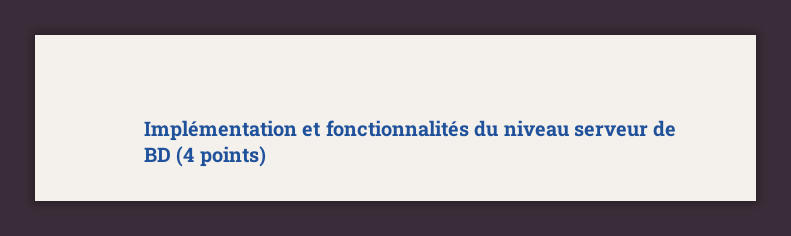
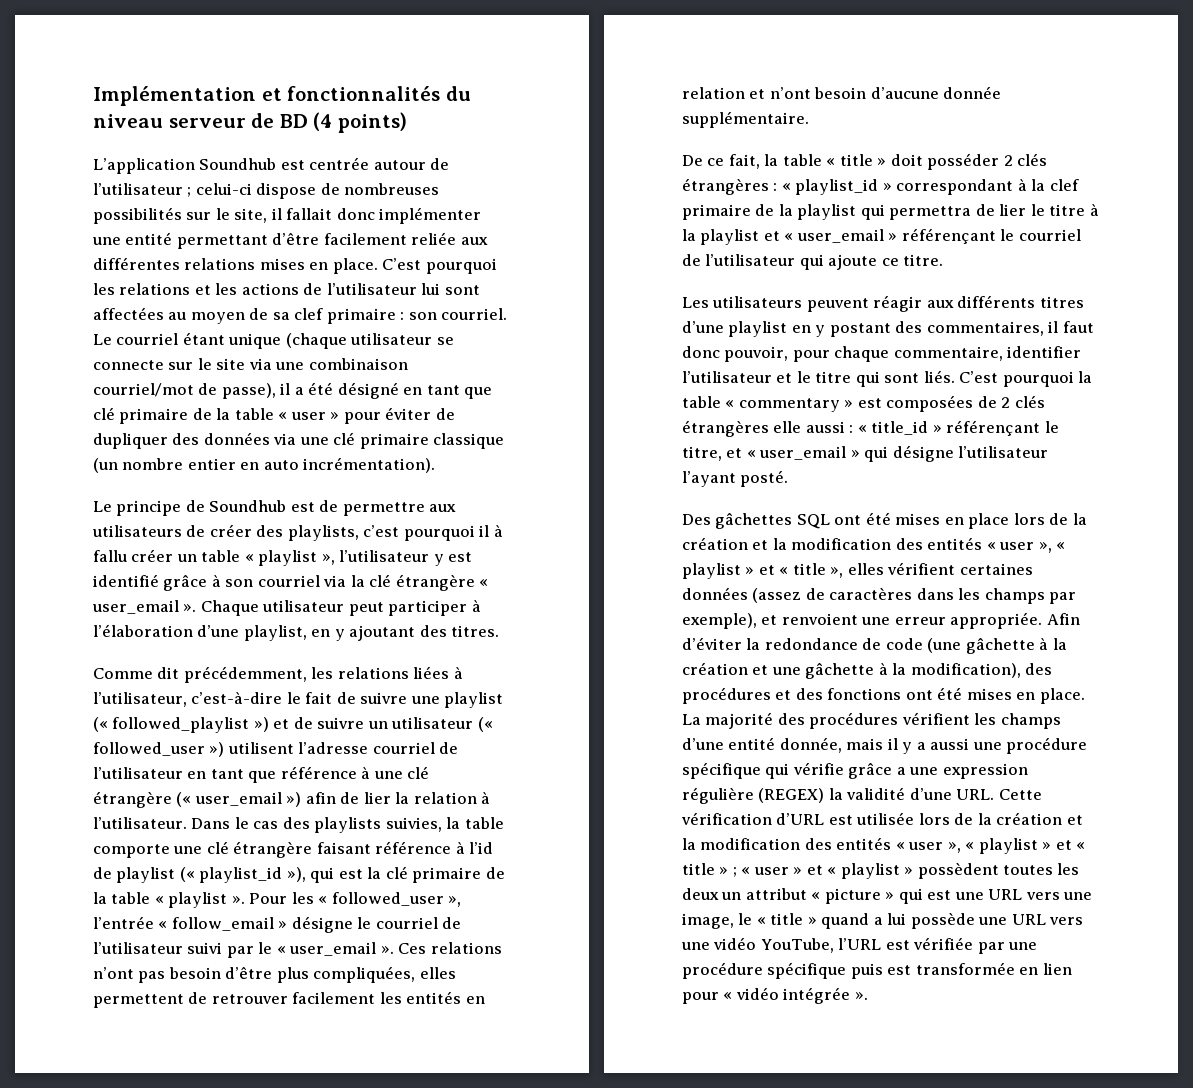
+ L’application Soundhub est centrée autour de l’utilisateur ; celui-ci dispose de nombreuses possibilités sur le site, il fallait donc implémenter une entité permettant d’être facilement reliée aux différentes relations mises en place. C’est pourquoi les relations et les actions de l’utilisateur lui sont affectées au moyen de sa clef primaire : son courriel. Le courriel étant unique (chaque utilisateur se connecte sur le site via une combinaison courriel/mot de passe), il a été désigné en tant que clé primaire de la table « user » pour éviter de dupliquer des données via une clé primaire classique (un nombre entier en auto incrémentation).
+ Le principe de Soundhub est de permettre aux utilisateurs de créer des playlists, c’est pourquoi il à fallu créer un table « playlist », l’utilisateur y est identifié grâce à son courriel via la clé étrangère « user_email ». Chaque utilisateur peut participer à l’élaboration d’une playlist, en y ajoutant des titres.
+ Comme dit précédemment, les relations liées à l’utilisateur, c’est-à-dire le fait de suivre une playlist (« followed_playlist ») et de suivre un utilisateur (« followed_user ») utilisent l’adresse courriel de l’utilisateur en tant que référence à une clé étrangère (« user_email ») afin de lier la relation à l’utilisateur. Dans le cas des playlists suivies, la table comporte une clé étrangère faisant référence à l’id de playlist (« playlist_id »), qui est la clé primaire de la table « playlist ». Pour les « followed_user », l’entrée « follow_email » désigne le courriel de l’utilisateur suivi par le « user_email ». Ces relations n’ont pas besoin d’être plus compliquées, elles permettent de retrouver facilement les entités en relation et n’ont besoin d’aucune donnée supplémentaire.
+ De ce fait, la table « title » doit posséder 2 clés étrangères : « playlist_id » correspondant à la clef primaire de la playlist qui permettra de lier le titre à la playlist et « user_email » référençant le courriel de l’utilisateur qui ajoute ce titre.
+ Les utilisateurs peuvent réagir aux différents titres d’une playlist en y postant des commentaires, il faut donc pouvoir, pour chaque commentaire, identifier l’utilisateur et le titre qui sont liés. C’est pourquoi la table « commentary » est composées de 2 clés étrangères elle aussi : « title_id » référençant le titre, et « user_email » qui désigne l’utilisateur l’ayant posté.
+ Des gâchettes SQL ont été mises en place lors de la création et la modification des entités « user », « playlist » et « title », elles vérifient certaines données (assez de caractères dans les champs par exemple), et renvoient une erreur appropriée. Afin d’éviter la redondance de code (une gâchette à la création et une gâchette à la modification), des procédures et des fonctions ont été mises en place. La majorité des procédures vérifient les champs d’une entité donnée, mais il y a aussi une procédure spécifique qui vérifie grâce a une expression régulière (REGEX) la validité d’une URL. Cette vérification d’URL est utilisée lors de la création et la modification des entités « user », « playlist » et « title » ; « user » et « playlist » possèdent toutes les deux un attribut « picture » qui est une URL vers une image, le « title » quand a lui possède une URL vers une vidéo YouTube, l’URL est vérifiée par une procédure spécifique puis est transformée en lien pour « vidéo intégrée ».

